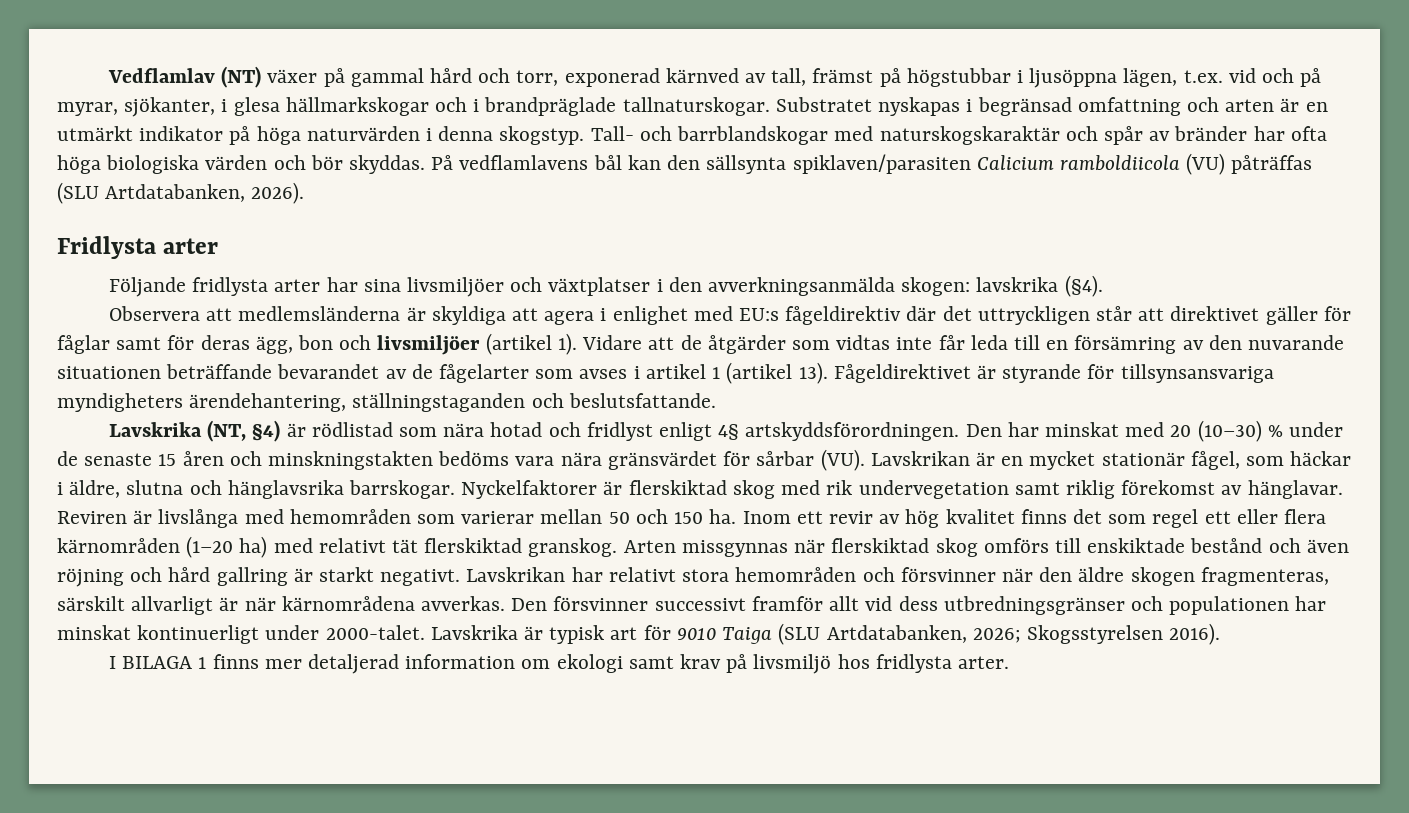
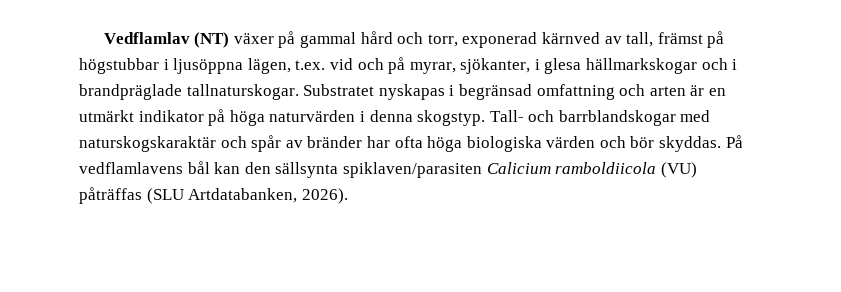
- Fridlysta arter
- Följande fridlysta arter har sina livsmiljöer och växtplatser i den avverkningsanmälda skogen: lavskrika (§4).
- Observera att medlemsländerna är skyldiga att agera i enlighet med EU:s fågeldirektiv där det uttryckligen står att direktivet gäller för fåglar samt för deras ägg, bon och livsmiljöer (artikel 1). Vidare att de åtgärder som vidtas inte får leda till en försämring av den nuvarande situationen beträffande bevarandet av de fågelarter som avses i artikel 1 (artikel 13). Fågeldirektivet är styrande för tillsynsansvariga myndigheters ärendehantering, ställningstaganden och beslutsfattande.
- Lavskrika (NT, §4) är rödlistad som nära hotad och fridlyst enligt 4§ artskyddsförordningen. Den har minskat med 20 (10–30) % under de senaste 15 åren och minskningstakten bedöms vara nära gränsvärdet för sårbar (VU). Lavskrikan är en mycket stationär fågel, som häckar i äldre, slutna och hänglavsrika barrskogar. Nyckelfaktorer är flerskiktad skog med rik undervegetation samt riklig förekomst av hänglavar. Reviren är livslånga med hemområden som varierar mellan 50 och 150 ha. Inom ett revir av hög kvalitet finns det som regel ett eller flera kärnområden (1–20 ha) med relativt tät flerskiktad granskog. Arten missgynnas när flerskiktad skog omförs till enskiktade bestånd och även röjning och hård gallring är starkt negativt. Lavskrikan har relativt stora hemområden och försvinner när den äldre skogen fragmenteras, särskilt allvarligt är när kärnområdena avverkas. Den försvinner successivt framför allt vid dess utbredningsgränser och populationen har minskat kontinuerligt under 2000-talet. Lavskrika är typisk art för 9010 Taiga (SLU Artdatabanken, 2026; Skogsstyrelsen 2016).
- I BILAGA 1 finns mer detaljerad information om ekologi samt krav på livsmiljö hos fridlysta arter.

